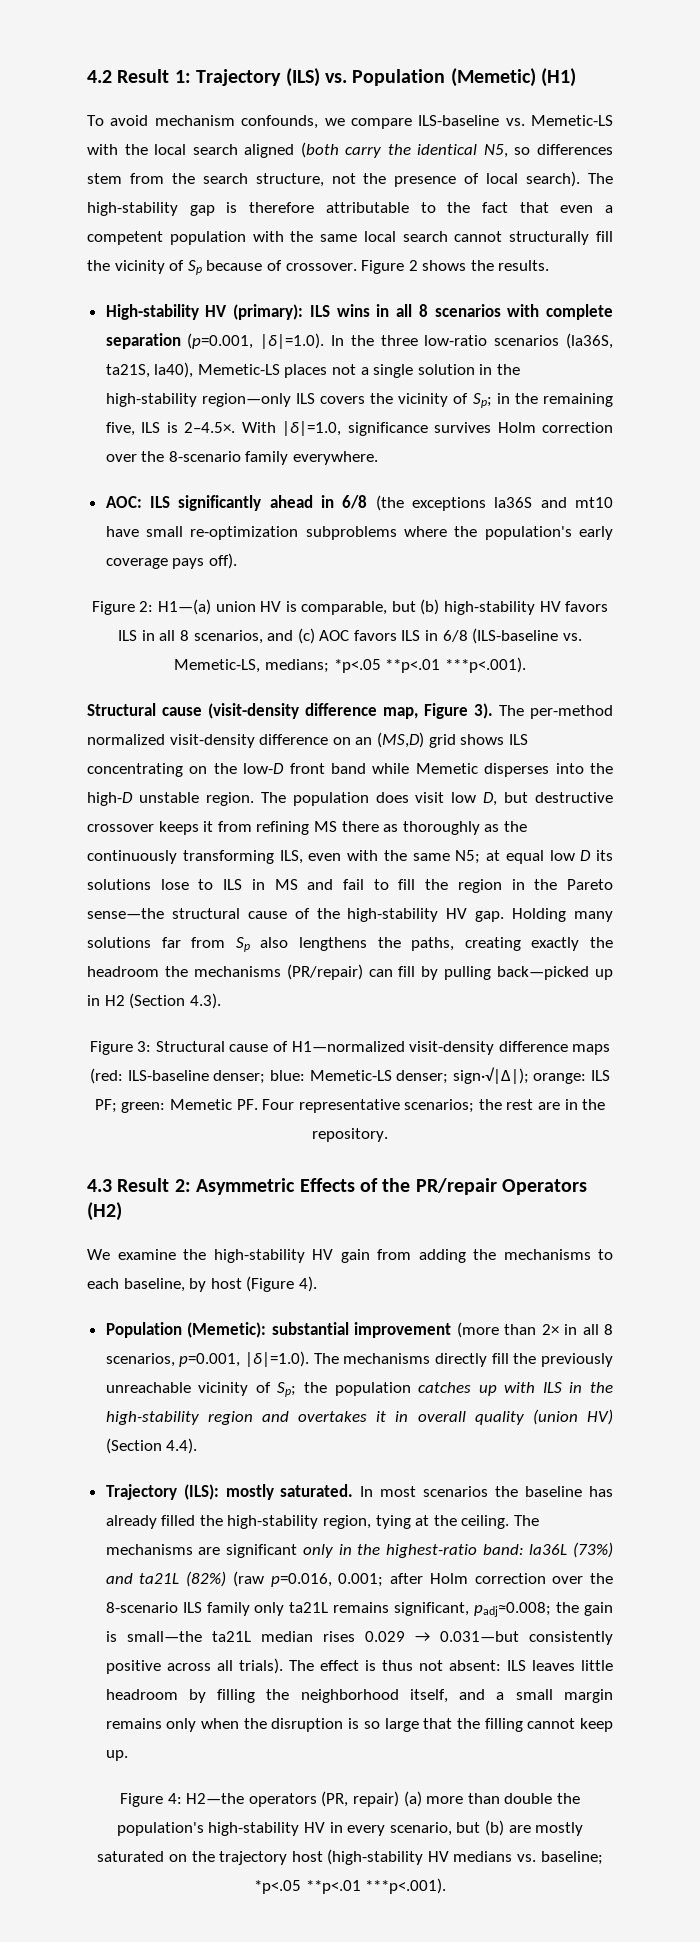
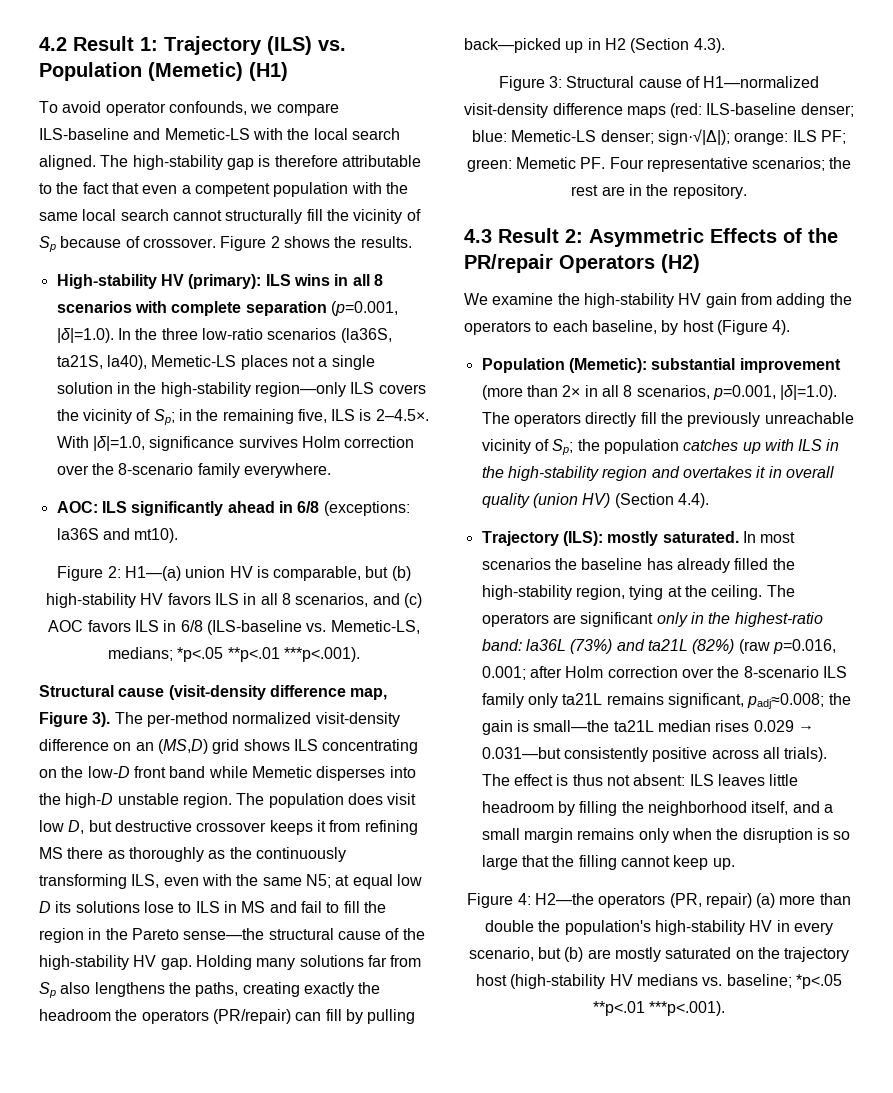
- To avoid mechanism confounds, we compare ILS-baseline vs. Memetic-LS with the local search aligned (both carry the identical N5, so differences stem from the search structure, not the presence of local search).
+ To avoid operator confounds, we compare ILS-baseline and Memetic-LS with the local search aligned.
- AOC: ILS significantly ahead in 6/8 (the exceptions la36S and mt10 have small re-optimization subproblems where the population's early coverage pays off).
+ AOC: ILS significantly ahead in 6/8 (exceptions: la36S and mt10).
- Holding many solutions far from Sp also lengthens the paths, creating exactly the headroom the mechanisms (PR/repair) can fill by pulling back—picked up in H2 (Section 4.3).
+ Holding many solutions far from Sp also lengthens the paths, creating exactly the headroom the operators (PR/repair) can fill by pulling back—picked up in H2 (Section 4.3).
- We examine the high-stability HV gain from adding the mechanisms to each baseline, by host (Figure 4).
+ We examine the high-stability HV gain from adding the operators to each baseline, by host (Figure 4).
- Population (Memetic): substantial improvement (more than 2× in all 8 scenarios, p=0.001, |δ|=1.0). The mechanisms directly fill the previously unreachable vicinity of Sp; the population catches up with ILS in the high-stability region and overtakes it in overall quality (union HV) (Section 4.4).
+ Population (Memetic): substantial improvement (more than 2× in all 8 scenarios, p=0.001, |δ|=1.0). The operators directly fill the previously unreachable vicinity of Sp; the population catches up with ILS in the high-stability region and overtakes it in overall quality (union HV) (Section 4.4).
- The mechanisms are significant only in the highest-ratio band: la36L (73%) and ta21L (82%) (raw p=0.016, 0.001; after Holm correction over the 8-scenario ILS family only ta21L remains significant, padj≈0.008; the gain is small—the ta21L median rises 0.029 → 0.031—but consistently positive across all trials).
+ The operators are significant only in the highest-ratio band: la36L (73%) and ta21L (82%) (raw p=0.016, 0.001; after Holm correction over the 8-scenario ILS family only ta21L remains significant, padj≈0.008; the gain is small—the ta21L median rises 0.029 → 0.031—but consistently positive across all trials).

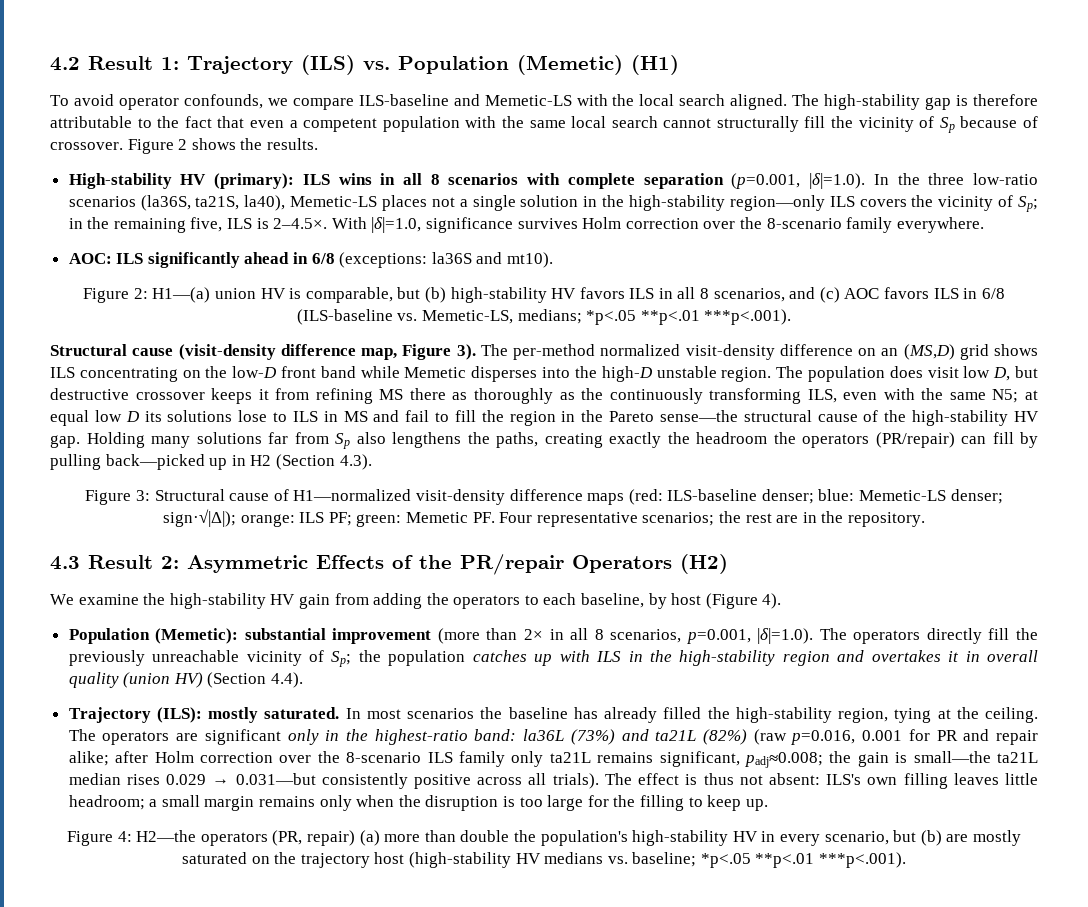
- The operators are significant only in the highest-ratio band: la36L (73%) and ta21L (82%) (raw p=0.016, 0.001; after Holm correction over the 8-scenario ILS family only ta21L remains significant, padj≈0.008; the gain is small—the ta21L median rises 0.029 → 0.031—but consistently positive across all trials).
+ The operators are significant only in the highest-ratio band: la36L (73%) and ta21L (82%) (raw p=0.016, 0.001 for PR and repair alike; after Holm correction over the 8-scenario ILS family only ta21L remains significant, padj≈0.008; the gain is small—the ta21L median rises 0.029 → 0.031—but consistently positive across all trials).
- The effect is thus not absent: ILS leaves little headroom by filling the neighborhood itself, and a small margin remains only when the disruption is so large that the filling cannot keep up.
+ The effect is thus not absent: ILS's own filling leaves little headroom; a small margin remains only when the disruption is too large for the filling to keep up.

